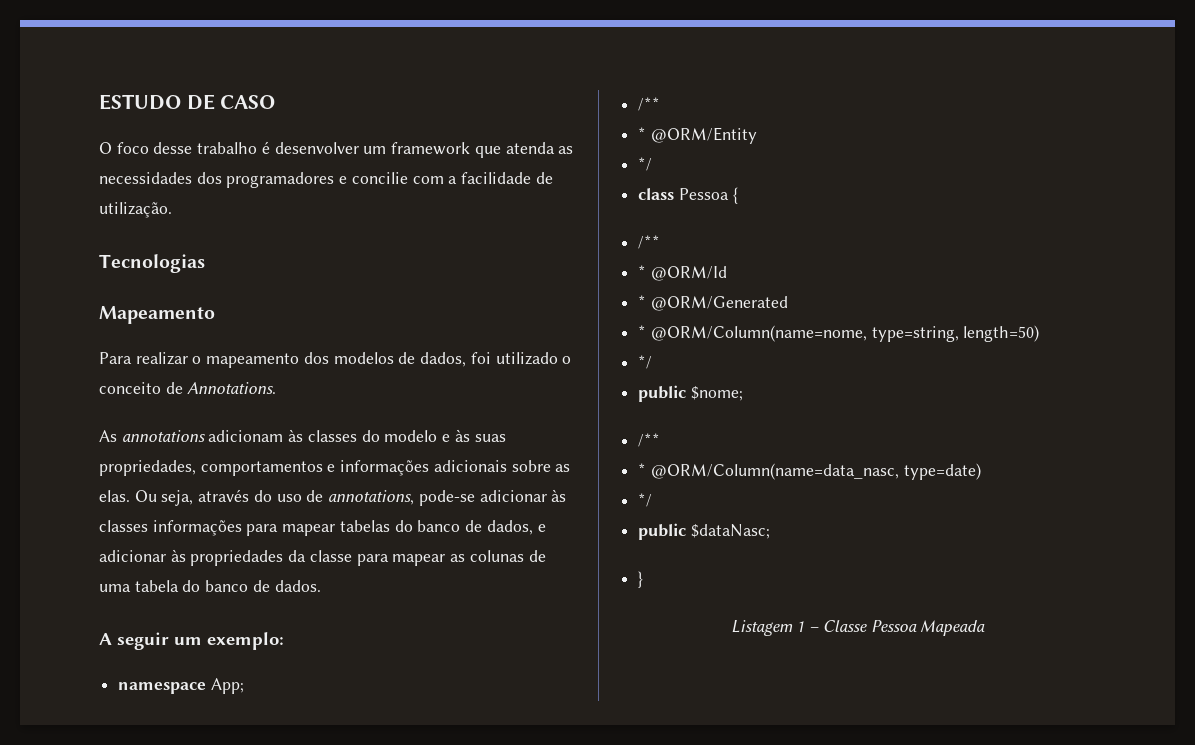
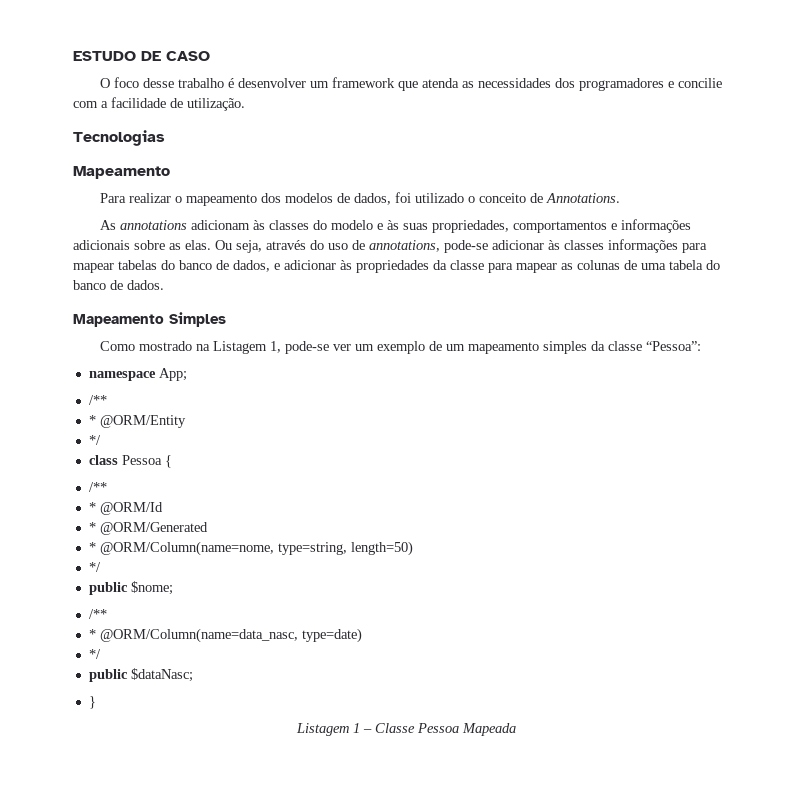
- A seguir um exemplo:
+ Mapeamento Simples
+ Como mostrado na Listagem 1, pode-se ver um exemplo de um mapeamento simples da classe “Pessoa”:

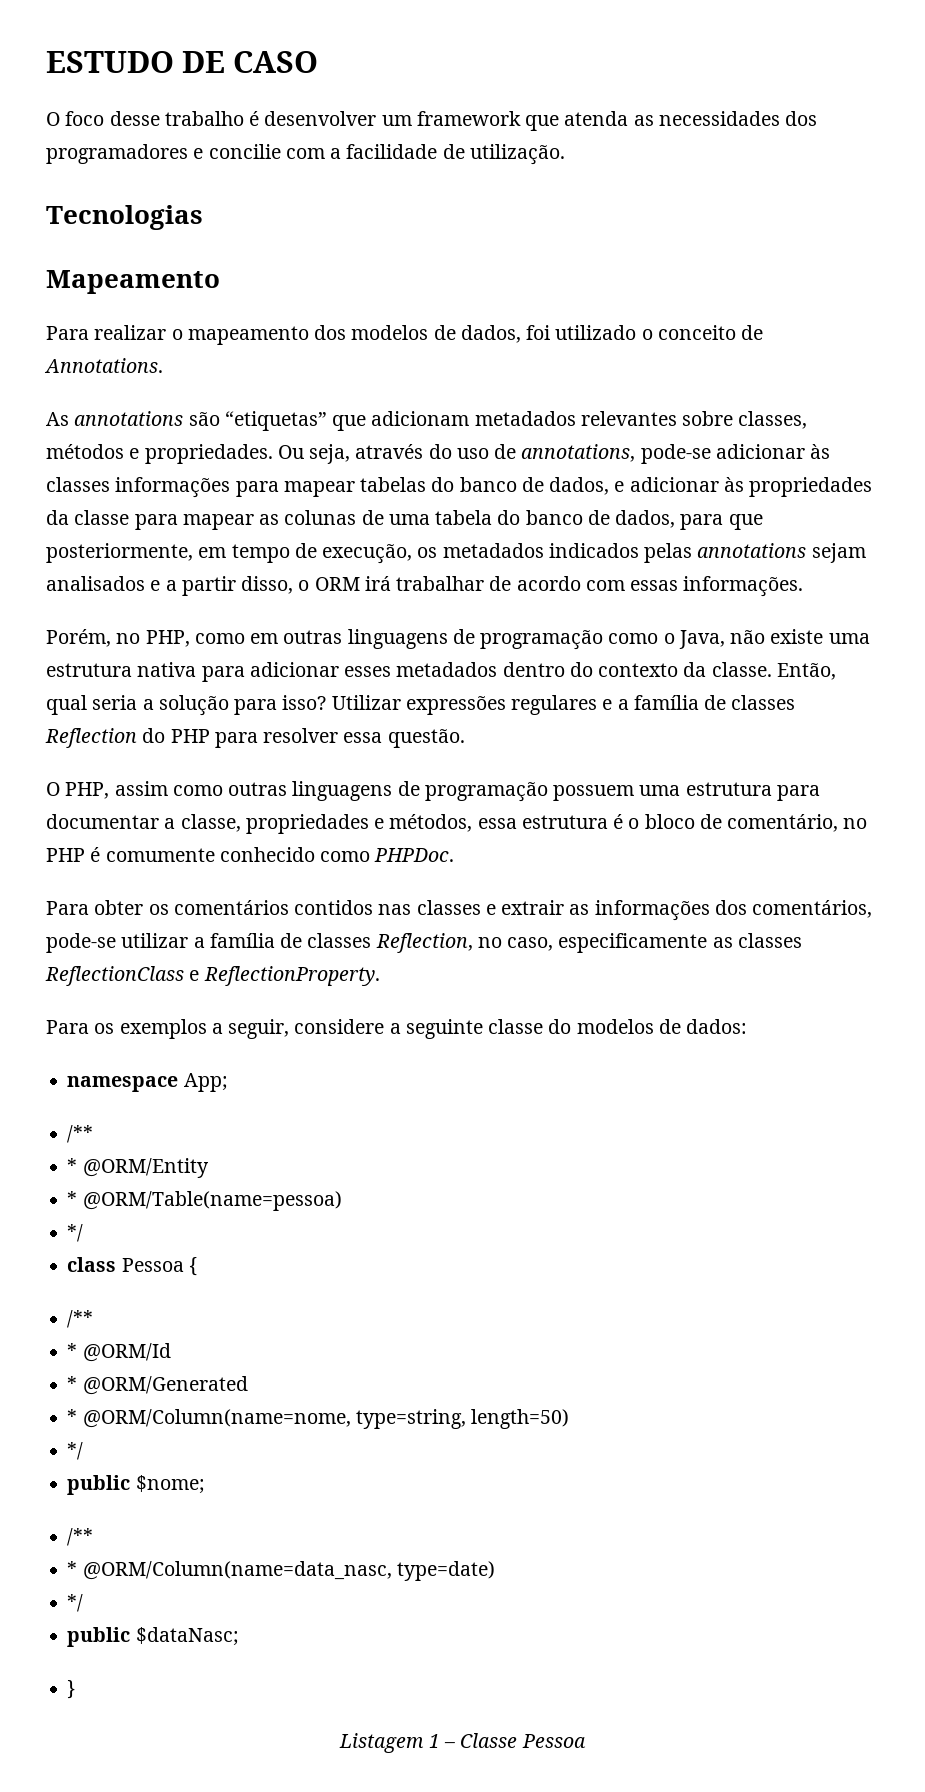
- As annotations adicionam às classes do modelo e às suas propriedades, comportamentos e informações adicionais sobre as elas.
+ As annotations são “etiquetas” que adicionam metadados relevantes sobre classes, métodos e propriedades.
- Ou seja, através do uso de annotations, pode-se adicionar às classes informações para mapear tabelas do banco de dados, e adicionar às propriedades da classe para mapear as colunas de uma tabela do banco de dados.
- Mapeamento Simples
- Como mostrado na Listagem 1, pode-se ver um exemplo de um mapeamento simples da classe “Pessoa”:
+ Ou seja, através do uso de annotations, pode-se adicionar às classes informações para mapear tabelas do banco de dados, e adicionar às propriedades da classe para mapear as colunas de uma tabela do banco de dados, para que posteriormente, em tempo de execução, os metadados indicados pelas annotations sejam analisados e a partir disso, o ORM irá trabalhar de acordo com essas informações.
+ Porém, no PHP, como em outras linguagens de programação como o Java, não existe uma estrutura nativa para adicionar esses metadados dentro do contexto da classe. Então, qual seria a solução para isso? Utilizar expressões regulares e a família de classes Reflection do PHP para resolver essa questão.
+ O PHP, assim como outras linguagens de programação possuem uma estrutura para documentar a classe, propriedades e métodos, essa estrutura é o bloco de comentário, no PHP é comumente conhecido como PHPDoc.
+ Para obter os comentários contidos nas classes e extrair as informações dos comentários, pode-se utilizar a família de classes Reflection, no caso, especificamente as classes ReflectionClass e ReflectionProperty.
+ Para os exemplos a seguir, considere a seguinte classe do modelos de dados:
+ * @ORM/Table(name=pessoa)
- Listagem 1 – Classe Pessoa Mapeada
+ Listagem 1 – Classe Pessoa

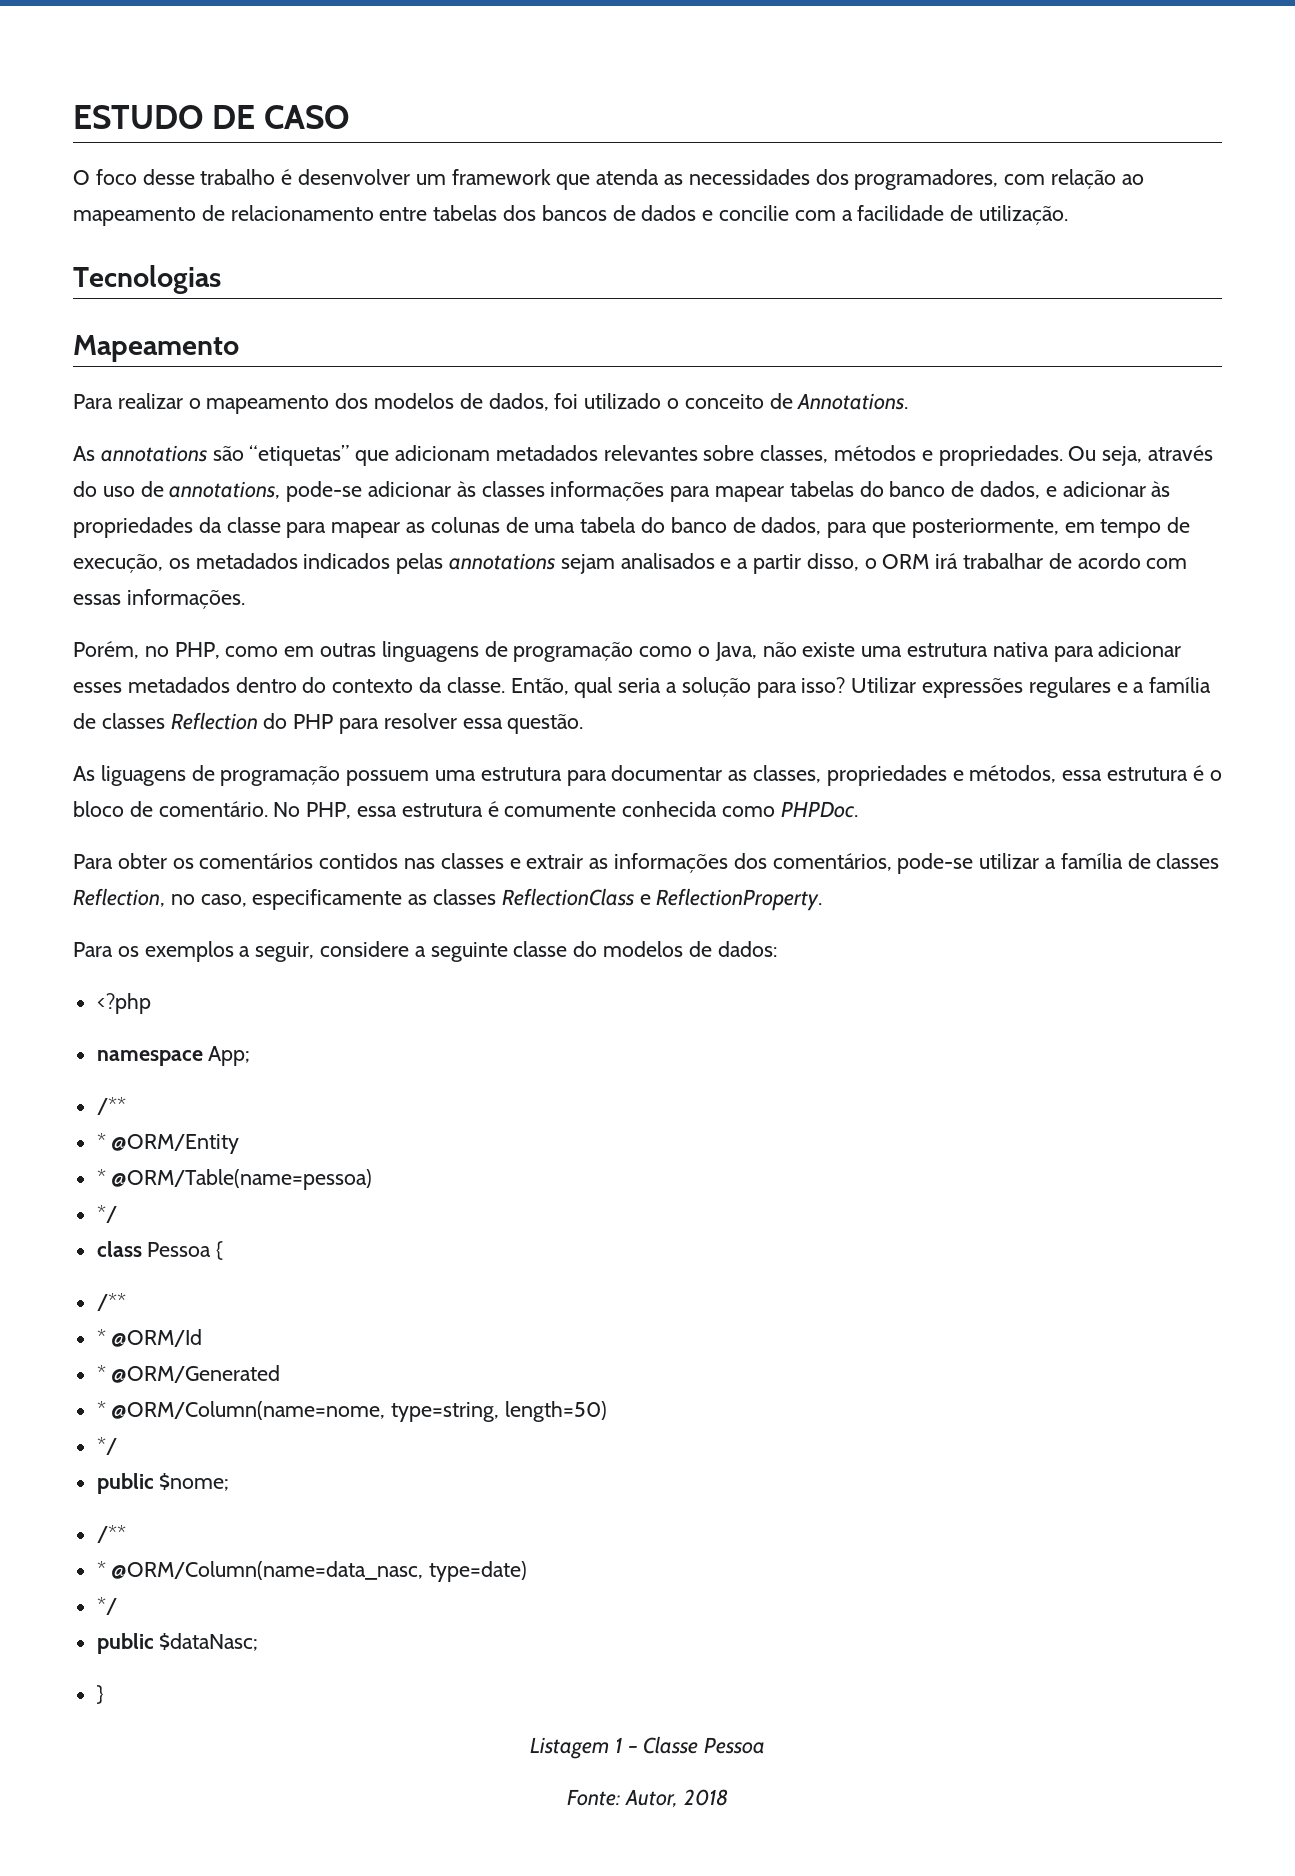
- O foco desse trabalho é desenvolver um framework que atenda as necessidades dos programadores e concilie com a facilidade de utilização.
+ O foco desse trabalho é desenvolver um framework que atenda as necessidades dos programadores, com relação ao mapeamento de relacionamento entre tabelas dos bancos de dados e concilie com a facilidade de utilização.
- O PHP, assim como outras linguagens de programação possuem uma estrutura para documentar a classe, propriedades e métodos, essa estrutura é o bloco de comentário, no PHP é comumente conhecido como PHPDoc.
+ As liguagens de programação possuem uma estrutura para documentar as classes, propriedades e métodos, essa estrutura é o bloco de comentário. No PHP, essa estrutura é comumente conhecida como PHPDoc.
+ <?php
+ Fonte: Autor, 2018

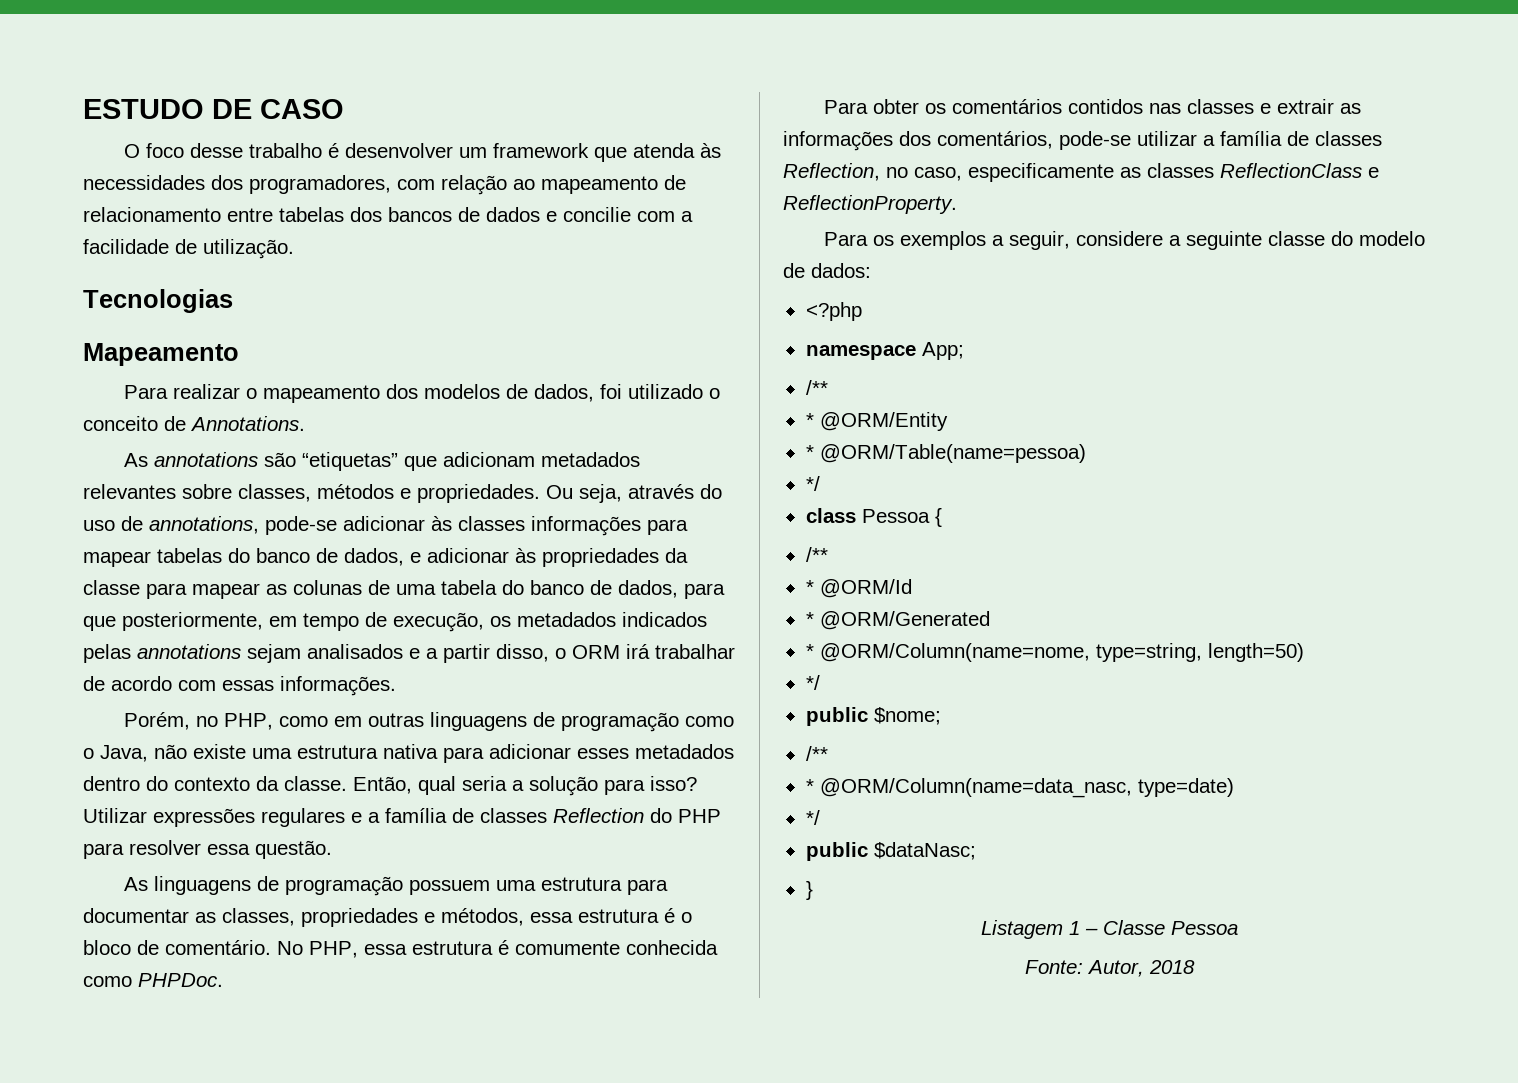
- O foco desse trabalho é desenvolver um framework que atenda as necessidades dos programadores, com relação ao mapeamento de relacionamento entre tabelas dos bancos de dados e concilie com a facilidade de utilização.
+ O foco desse trabalho é desenvolver um framework que atenda às necessidades dos programadores, com relação ao mapeamento de relacionamento entre tabelas dos bancos de dados e concilie com a facilidade de utilização.
- As liguagens de programação possuem uma estrutura para documentar as classes, propriedades e métodos, essa estrutura é o bloco de comentário.
+ As linguagens de programação possuem uma estrutura para documentar as classes, propriedades e métodos, essa estrutura é o bloco de comentário.
- Para os exemplos a seguir, considere a seguinte classe do modelos de dados:
+ Para os exemplos a seguir, considere a seguinte classe do modelo de dados:

